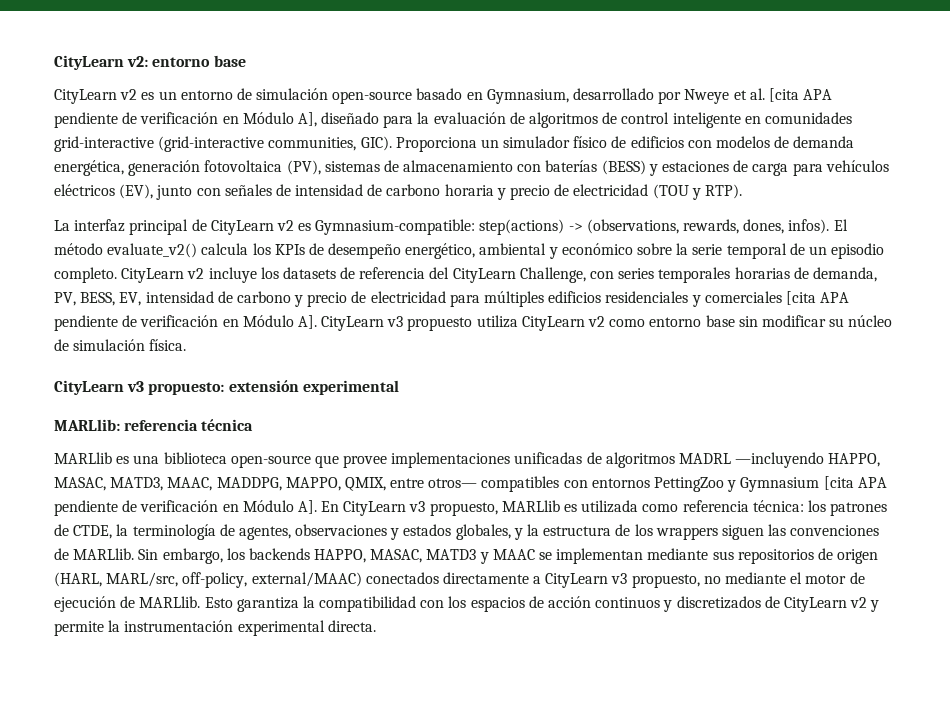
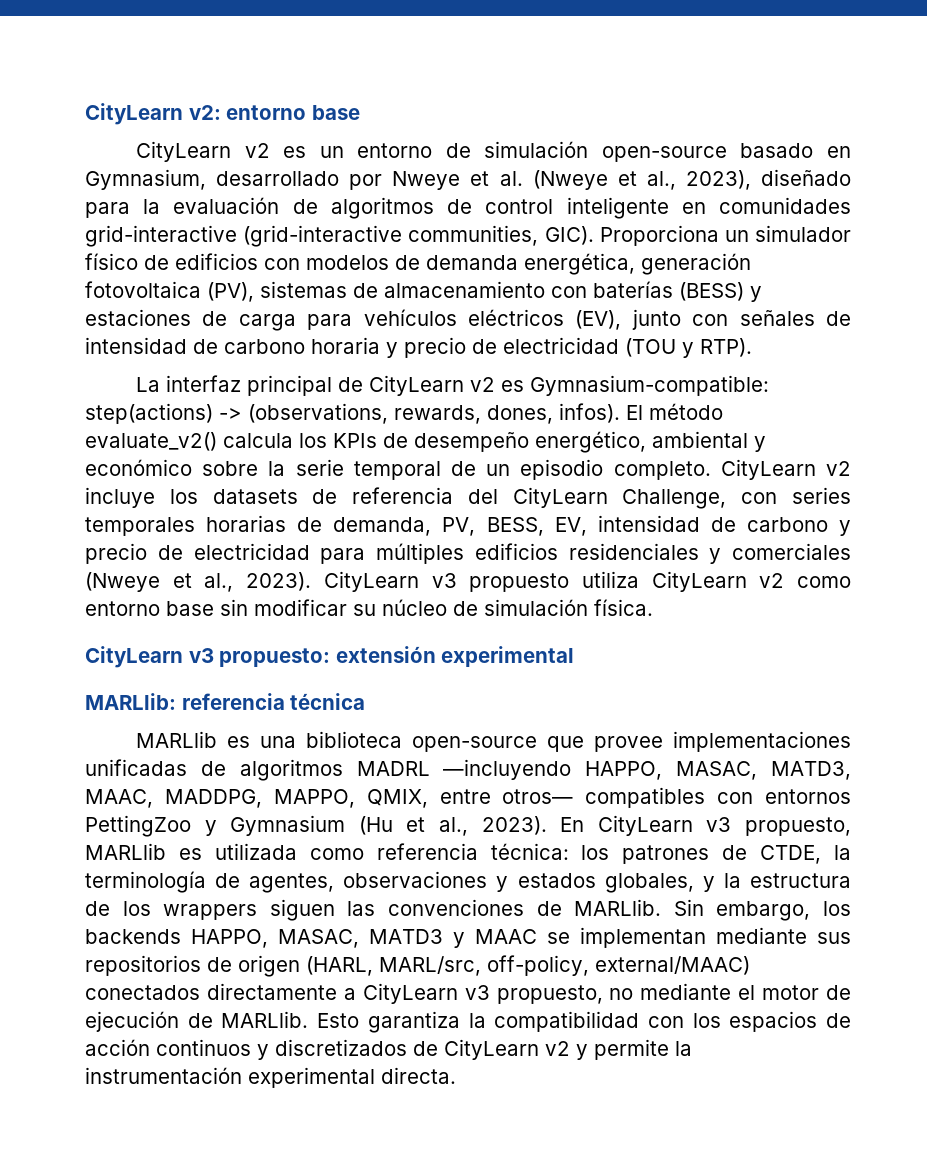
- CityLearn v2 es un entorno de simulación open-source basado en Gymnasium, desarrollado por Nweye et al. [cita APA pendiente de verificación en Módulo A], diseñado para la evaluación de algoritmos de control inteligente en comunidades grid-interactive (grid-interactive communities, GIC).
+ CityLearn v2 es un entorno de simulación open-source basado en Gymnasium, desarrollado por Nweye et al. (Nweye et al., 2023), diseñado para la evaluación de algoritmos de control inteligente en comunidades grid-interactive (grid-interactive communities, GIC).
- CityLearn v2 incluye los datasets de referencia del CityLearn Challenge, con series temporales horarias de demanda, PV, BESS, EV, intensidad de carbono y precio de electricidad para múltiples edificios residenciales y comerciales [cita APA pendiente de verificación en Módulo A]. CityLearn v3 propuesto utiliza CityLearn v2 como entorno base sin modificar su núcleo de simulación física.
+ CityLearn v2 incluye los datasets de referencia del CityLearn Challenge, con series temporales horarias de demanda, PV, BESS, EV, intensidad de carbono y precio de electricidad para múltiples edificios residenciales y comerciales (Nweye et al., 2023). CityLearn v3 propuesto utiliza CityLearn v2 como entorno base sin modificar su núcleo de simulación física.
- MARLlib es una biblioteca open-source que provee implementaciones unificadas de algoritmos MADRL —incluyendo HAPPO, MASAC, MATD3, MAAC, MADDPG, MAPPO, QMIX, entre otros— compatibles con entornos PettingZoo y Gymnasium [cita APA pendiente de verificación en Módulo A]. En CityLearn v3 propuesto, MARLlib es utilizada como referencia técnica:
+ MARLlib es una biblioteca open-source que provee implementaciones unificadas de algoritmos MADRL —incluyendo HAPPO, MASAC, MATD3, MAAC, MADDPG, MAPPO, QMIX, entre otros— compatibles con entornos PettingZoo y Gymnasium (Hu et al., 2023). En CityLearn v3 propuesto, MARLlib es utilizada como referencia técnica:

